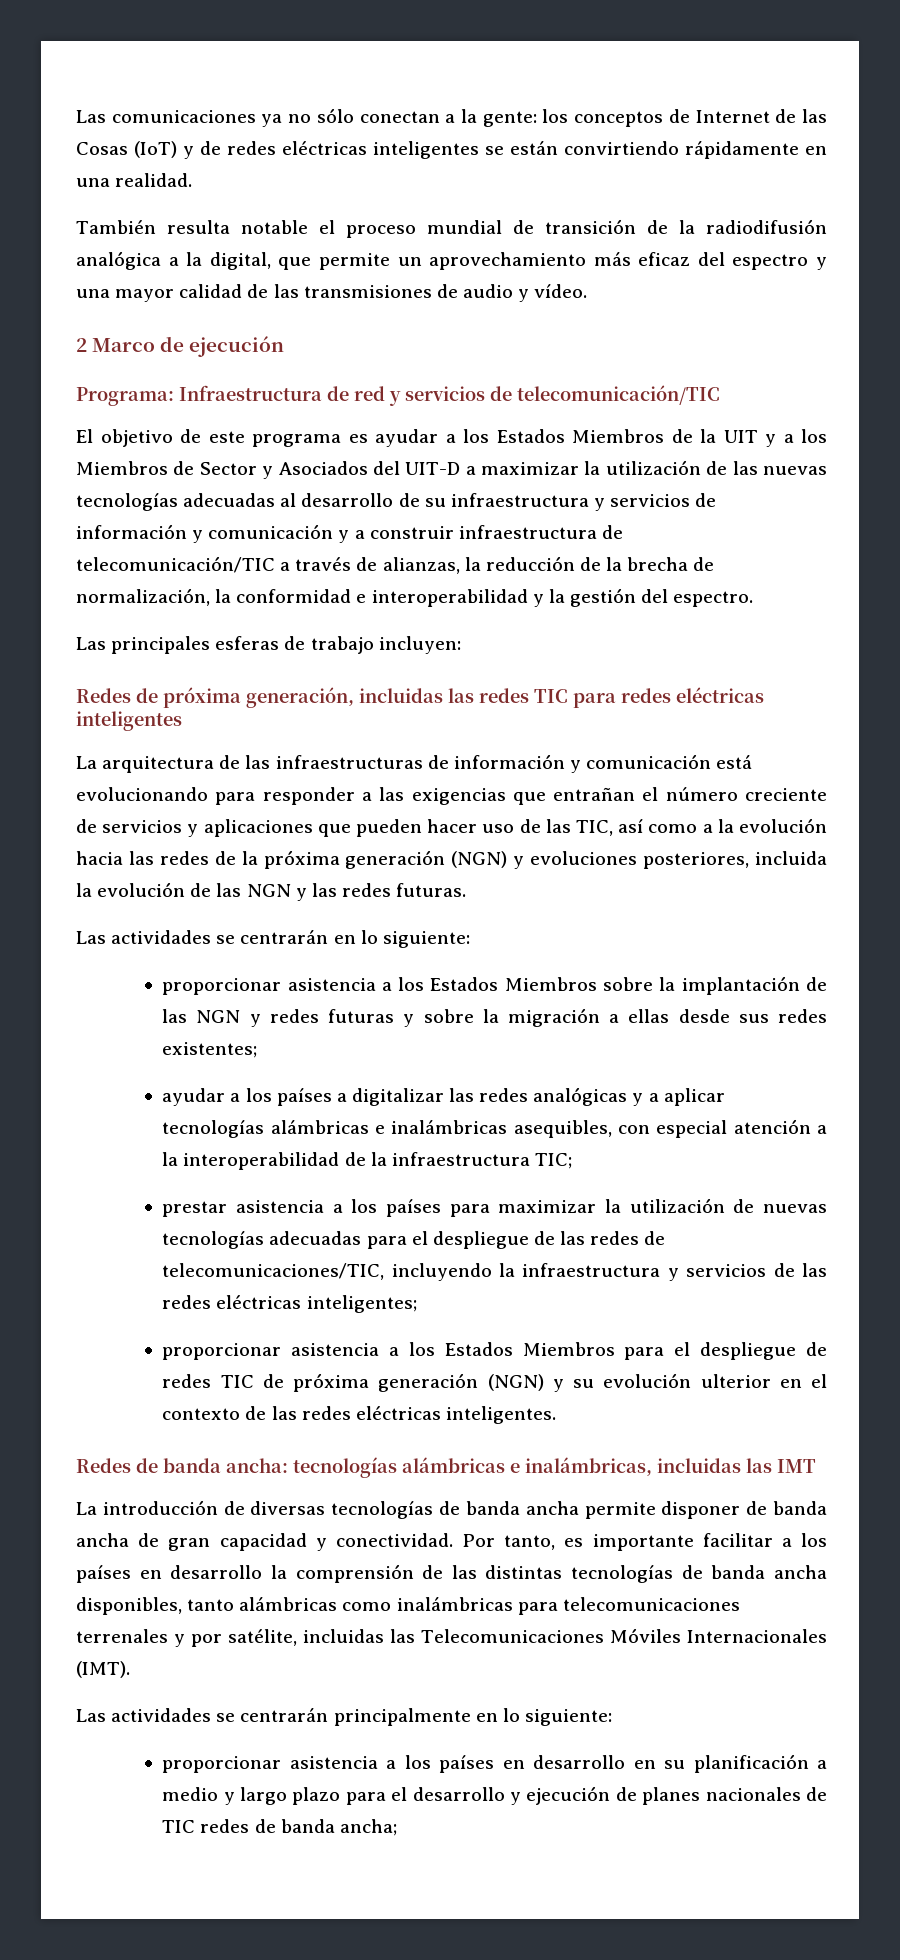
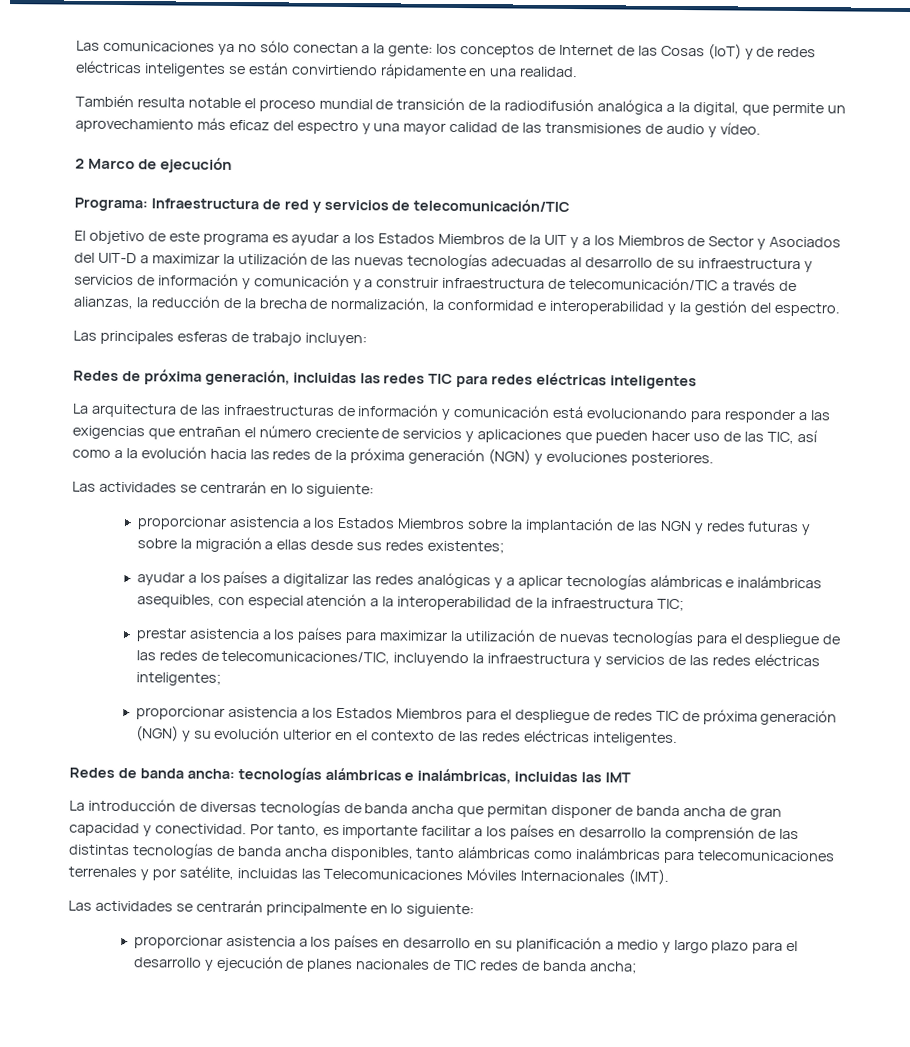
- La arquitectura de las infraestructuras de información y comunicación está evolucionando para responder a las exigencias que entrañan el número creciente de servicios y aplicaciones que pueden hacer uso de las TIC, así como a la evolución hacia las redes de la próxima generación (NGN) y evoluciones posteriores, incluida la evolución de las NGN y las redes futuras.
+ La arquitectura de las infraestructuras de información y comunicación está evolucionando para responder a las exigencias que entrañan el número creciente de servicios y aplicaciones que pueden hacer uso de las TIC, así como a la evolución hacia las redes de la próxima generación (NGN) y evoluciones posteriores.
- prestar asistencia a los países para maximizar la utilización de nuevas tecnologías adecuadas para el despliegue de las redes de telecomunicaciones/TIC, incluyendo la infraestructura y servicios de las redes eléctricas inteligentes;
+ prestar asistencia a los países para maximizar la utilización de nuevas tecnologías para el despliegue de las redes de telecomunicaciones/TIC, incluyendo la infraestructura y servicios de las redes eléctricas inteligentes;
- La introducción de diversas tecnologías de banda ancha permite disponer de banda ancha de gran capacidad y conectividad.
+ La introducción de diversas tecnologías de banda ancha que permitan disponer de banda ancha de gran capacidad y conectividad.

